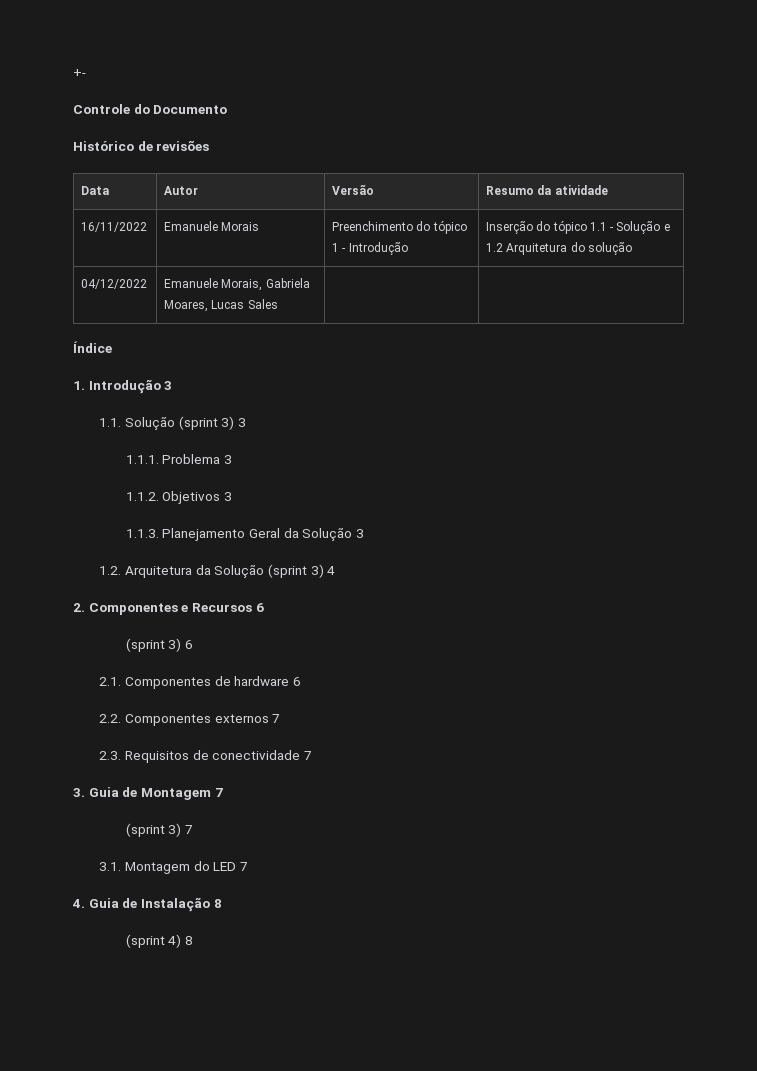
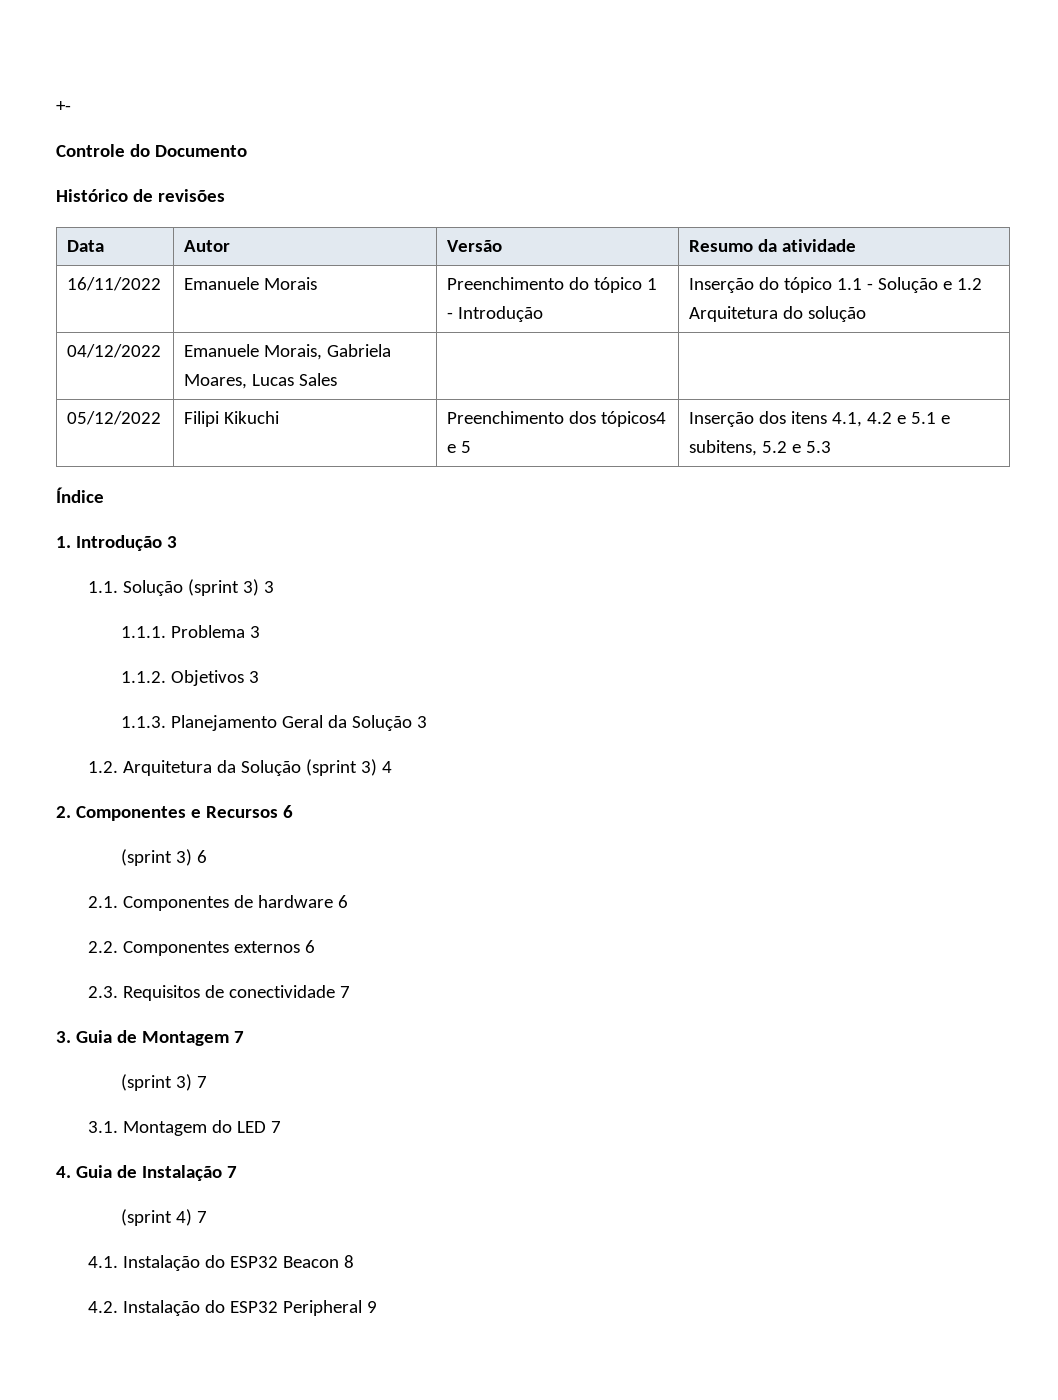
+ 05/12/2022 | Filipi Kikuchi | Preenchimento dos tópicos4 e 5 | Inserção dos itens 4.1, 4.2 e 5.1 e subitens, 5.2 e 5.3
- 2.2. Componentes externos 7
+ 2.2. Componentes externos 6
- 4. Guia de Instalação 8
+ 4. Guia de Instalação 7
- (sprint 4) 8
+ (sprint 4) 7
+ 4.1. Instalação do ESP32 Beacon 8
+ 4.2. Instalação do ESP32 Peripheral 9

